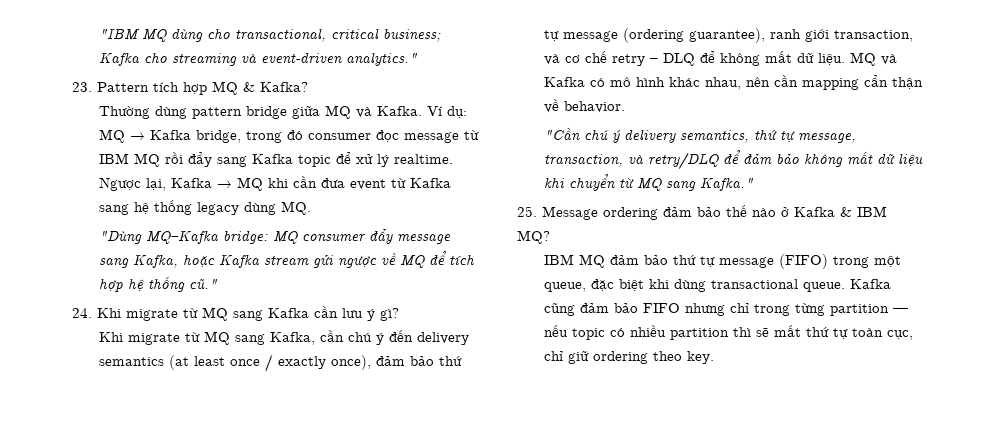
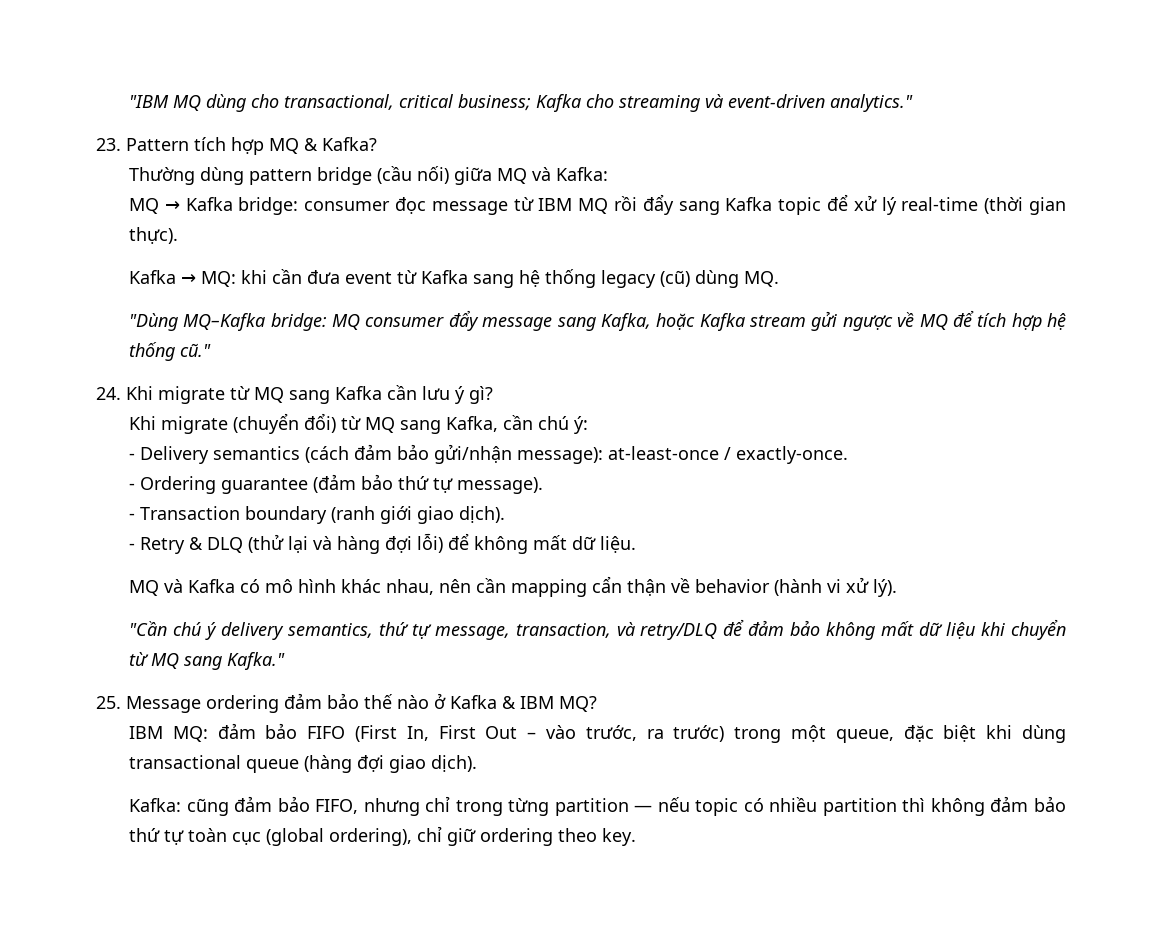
- Thường dùng pattern bridge giữa MQ và Kafka. Ví dụ: MQ → Kafka bridge, trong đó consumer đọc message từ IBM MQ rồi đẩy sang Kafka topic để xử lý realtime. Ngược lại, Kafka → MQ khi cần đưa event từ Kafka sang hệ thống legacy dùng MQ.
+ Thường dùng pattern bridge (cầu nối) giữa MQ và Kafka:
+ MQ → Kafka bridge: consumer đọc message từ IBM MQ rồi đẩy sang Kafka topic để xử lý real-time (thời gian thực).
+ Kafka → MQ: khi cần đưa event từ Kafka sang hệ thống legacy (cũ) dùng MQ.
- Khi migrate từ MQ sang Kafka, cần chú ý đến delivery semantics (at least once / exactly once), đảm bảo thứ tự message (ordering guarantee), ranh giới transaction, và cơ chế retry – DLQ để không mất dữ liệu. MQ và Kafka có mô hình khác nhau, nên cần mapping cẩn thận về behavior.
+ Khi migrate (chuyển đổi) từ MQ sang Kafka, cần chú ý:
+ - Delivery semantics (cách đảm bảo gửi/nhận message): at-least-once / exactly-once.
+ - Ordering guarantee (đảm bảo thứ tự message).
+ - Transaction boundary (ranh giới giao dịch).
+ - Retry & DLQ (thử lại và hàng đợi lỗi) để không mất dữ liệu.
+ MQ và Kafka có mô hình khác nhau, nên cần mapping cẩn thận về behavior (hành vi xử lý).
- IBM MQ đảm bảo thứ tự message (FIFO) trong một queue, đặc biệt khi dùng transactional queue. Kafka cũng đảm bảo FIFO nhưng chỉ trong từng partition — nếu topic có nhiều partition thì sẽ mất thứ tự toàn cục, chỉ giữ ordering theo key.
+ IBM MQ: đảm bảo FIFO (First In, First Out – vào trước, ra trước) trong một queue, đặc biệt khi dùng transactional queue (hàng đợi giao dịch).
+ Kafka: cũng đảm bảo FIFO, nhưng chỉ trong từng partition — nếu topic có nhiều partition thì không đảm bảo thứ tự toàn cục (global ordering), chỉ giữ ordering theo key.

